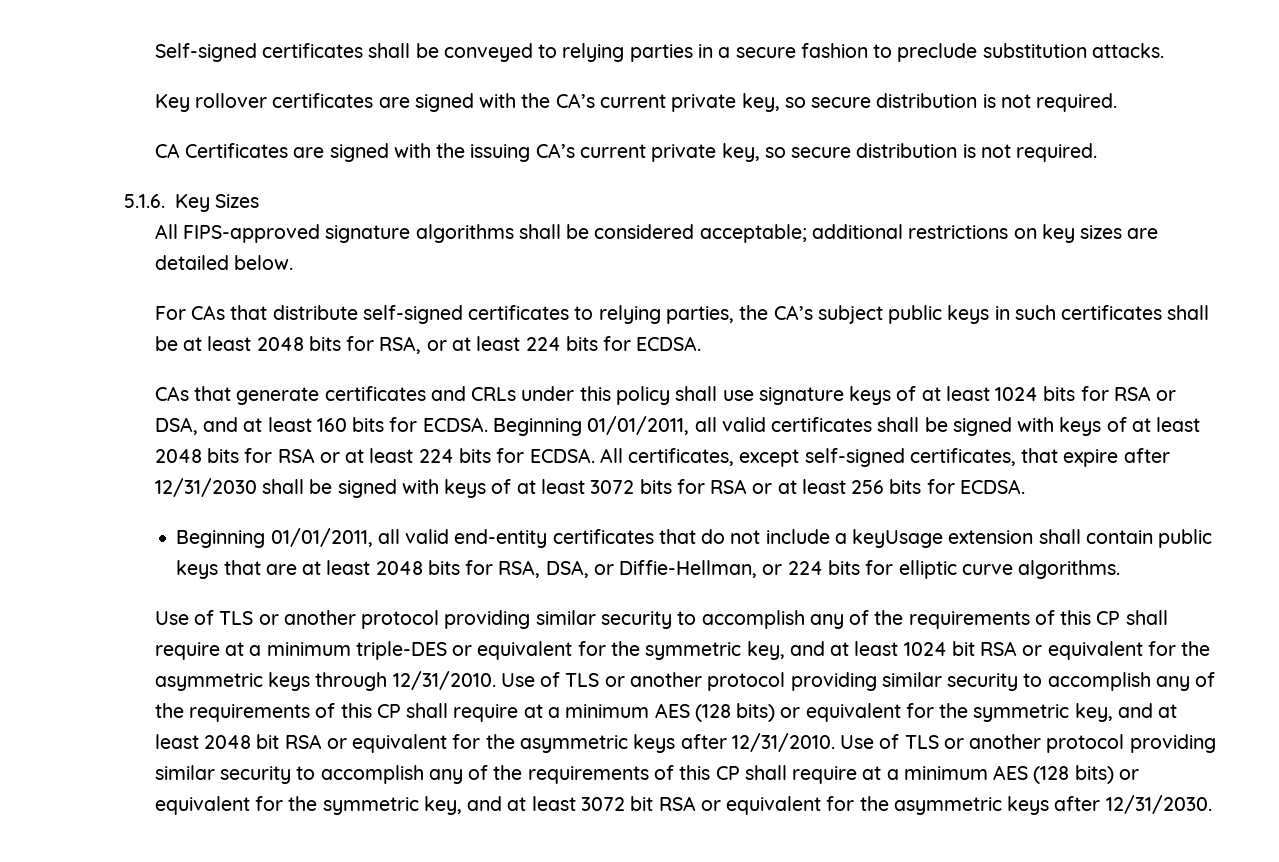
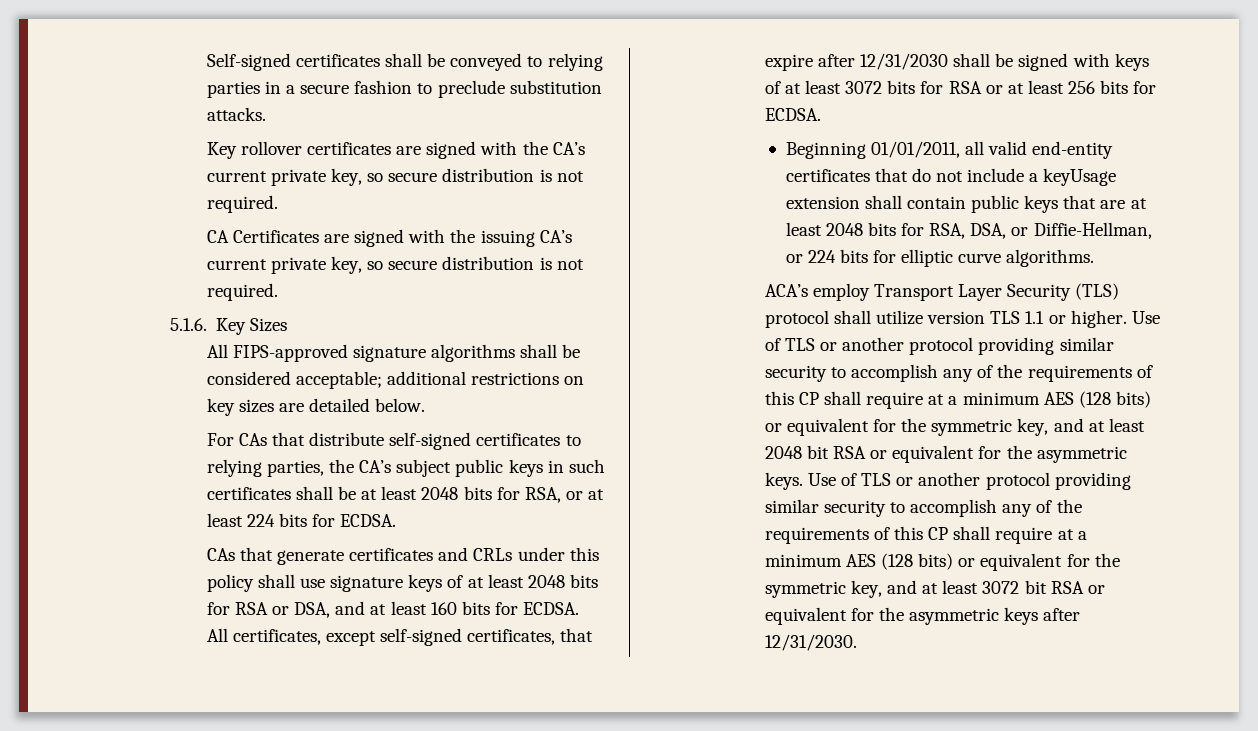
- CAs that generate certificates and CRLs under this policy shall use signature keys of at least 1024 bits for RSA or DSA, and at least 160 bits for ECDSA.
+ CAs that generate certificates and CRLs under this policy shall use signature keys of at least 2048 bits for RSA or DSA, and at least 160 bits for ECDSA.
- Beginning 01/01/2011, all valid certificates shall be signed with keys of at least 2048 bits for RSA or at least 224 bits for ECDSA.
- Use of TLS or another protocol providing similar security to accomplish any of the requirements of this CP shall require at a minimum triple-DES or equivalent for the symmetric key, and at least 1024 bit RSA or equivalent for the asymmetric keys through 12/31/2010.
+ ACA’s employ Transport Layer Security (TLS) protocol shall utilize version TLS 1.1 or higher.
- Use of TLS or another protocol providing similar security to accomplish any of the requirements of this CP shall require at a minimum AES (128 bits) or equivalent for the symmetric key, and at least 2048 bit RSA or equivalent for the asymmetric keys after 12/31/2010.
+ Use of TLS or another protocol providing similar security to accomplish any of the requirements of this CP shall require at a minimum AES (128 bits) or equivalent for the symmetric key, and at least 2048 bit RSA or equivalent for the asymmetric keys.

